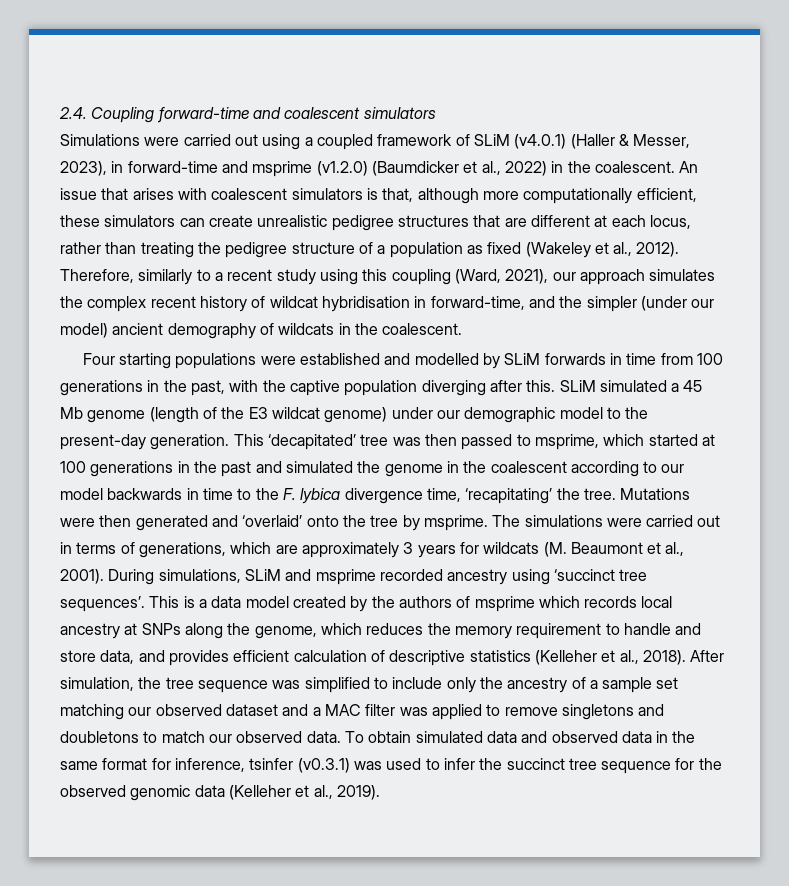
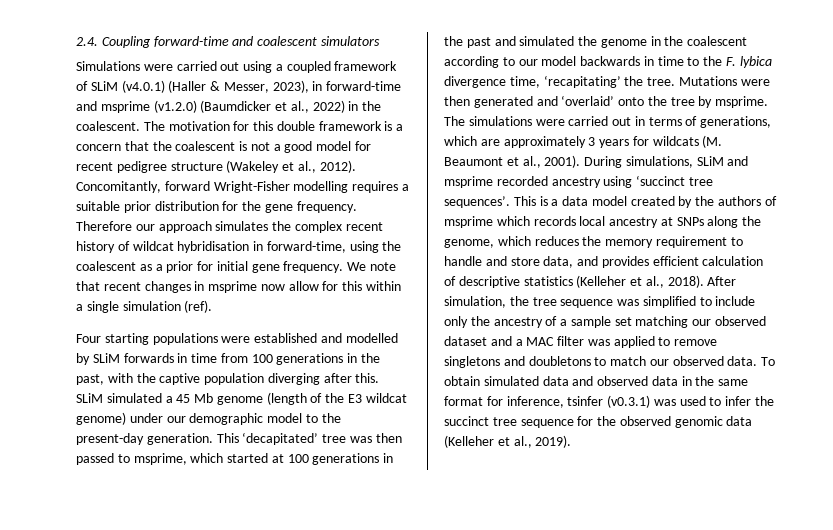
- An issue that arises with coalescent simulators is that, although more computationally efficient, these simulators can create unrealistic pedigree structures that are different at each locus, rather than treating the pedigree structure of a population as fixed (Wakeley et al., 2012). Therefore, similarly to a recent study using this coupling (Ward, 2021), our approach simulates the complex recent history of wildcat hybridisation in forward-time, and the simpler (under our model) ancient demography of wildcats in the coalescent.
+ The motivation for this double framework is a concern that the coalescent is not a good model for recent pedigree structure (Wakeley et al., 2012). Concomitantly, forward Wright-Fisher modelling requires a suitable prior distribution for the gene frequency. Therefore our approach simulates the complex recent history of wildcat hybridisation in forward-time, using the coalescent as a prior for initial gene frequency. We note that recent changes in msprime now allow for this within a single simulation (ref).

